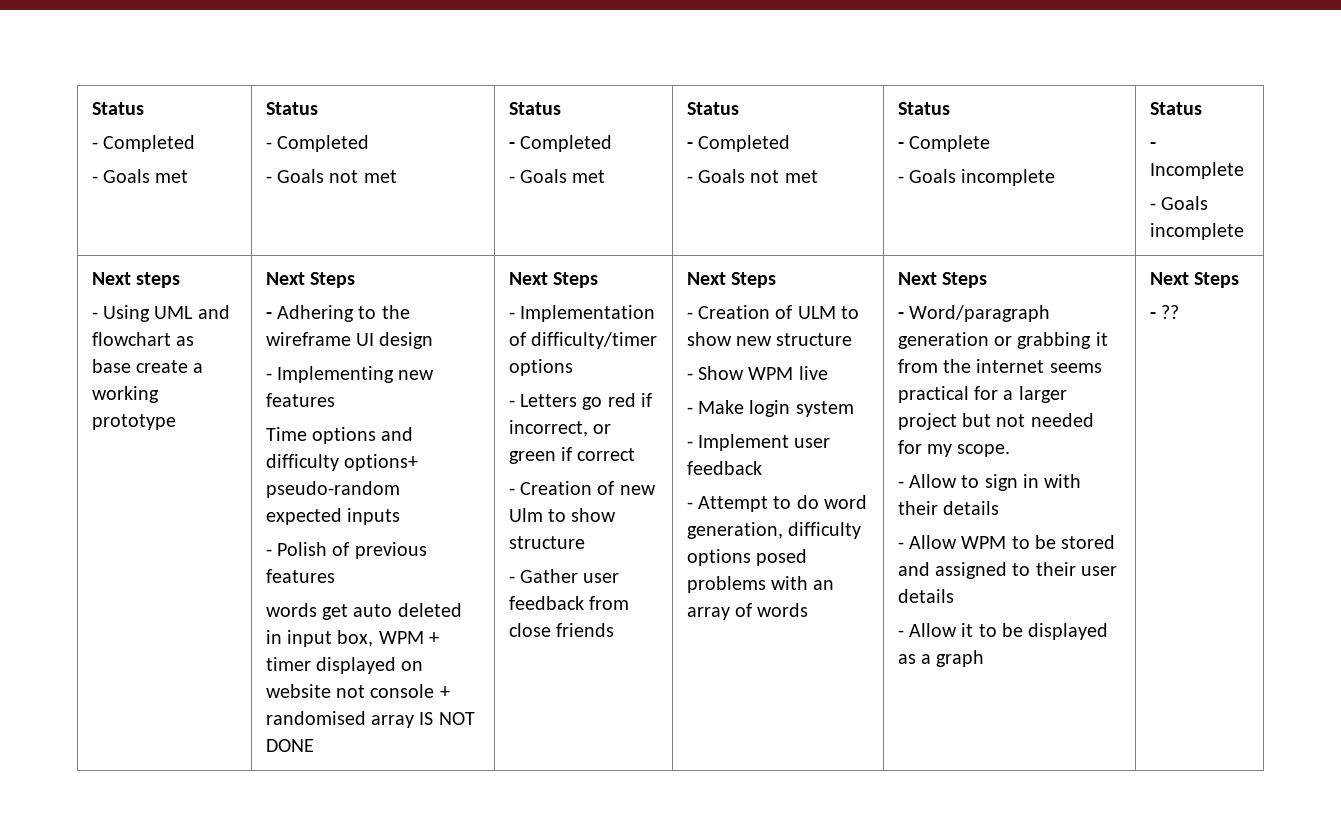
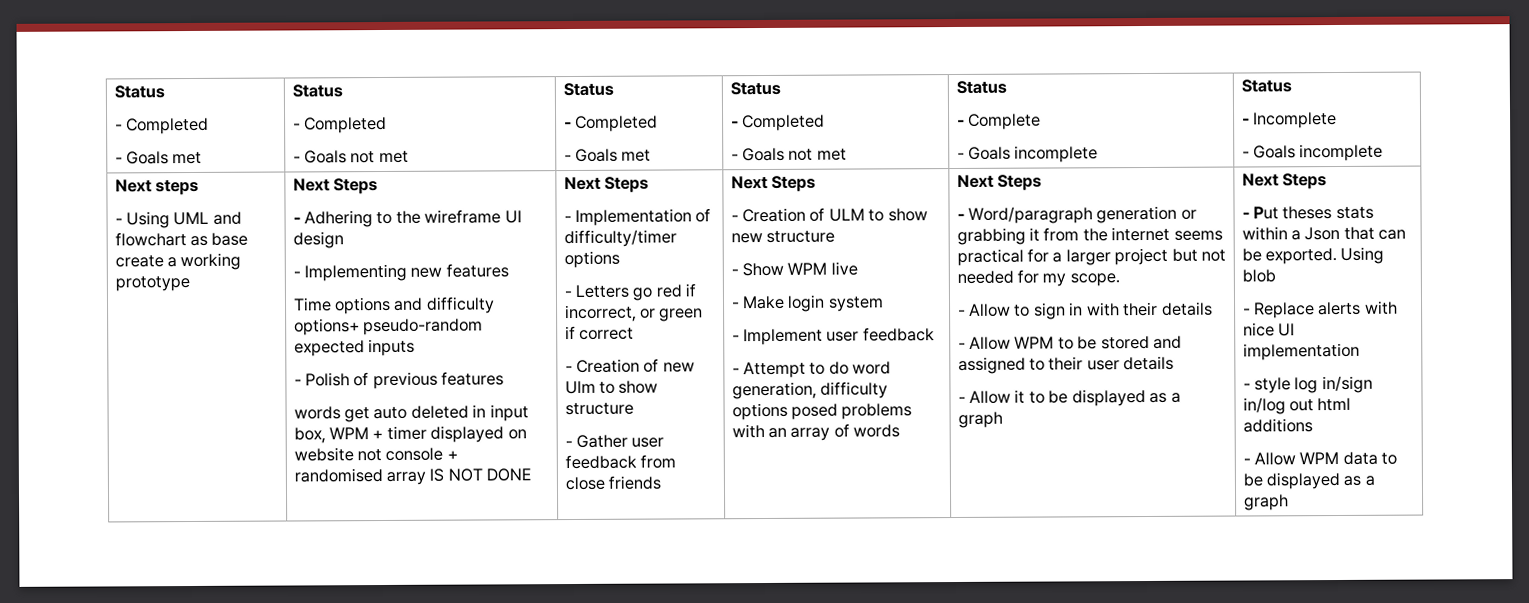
- - ??
+ - Put theses stats within a Json that can be exported. Using blob
+ - Replace alerts with nice UI implementation
+ - style log in/sign in/log out html additions
+ - Allow WPM data to be displayed as a graph

